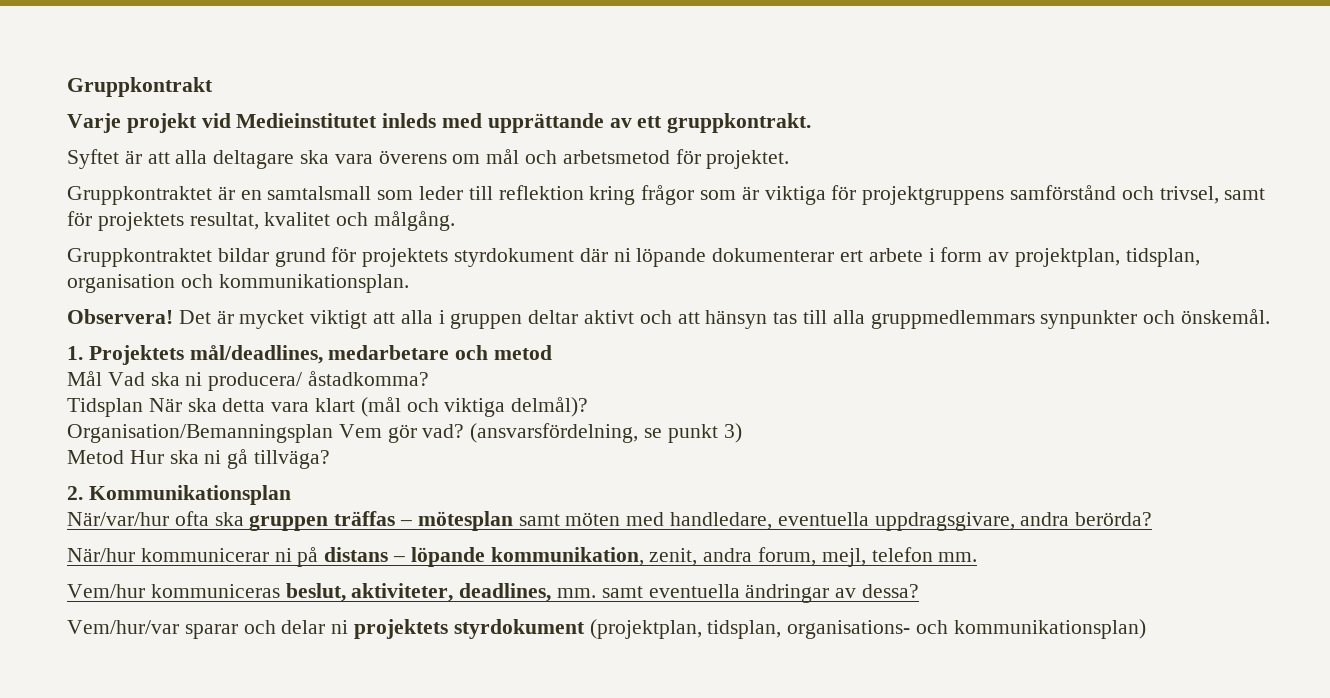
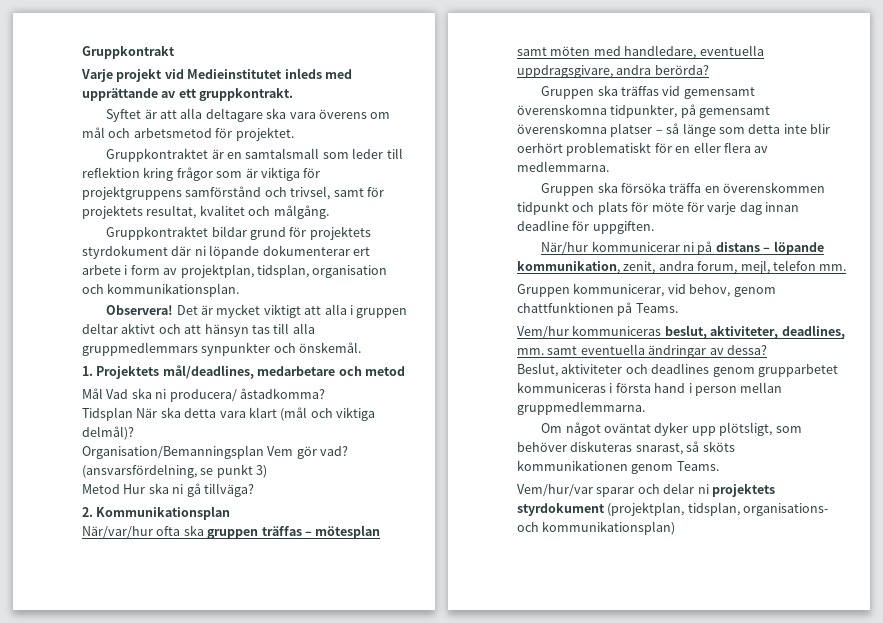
+ Gruppen ska träffas vid gemensamt överenskomna tidpunkter, på gemensamt överenskomna platser – så länge som detta inte blir oerhört problematiskt för en eller flera av medlemmarna.
+ Gruppen ska försöka träffa en överenskommen tidpunkt och plats för möte för varje dag innan deadline för uppgiften.
+ Gruppen kommunicerar, vid behov, genom chattfunktionen på Teams.
+ Beslut, aktiviteter och deadlines genom grupparbetet kommuniceras i första hand i person mellan gruppmedlemmarna.
+ Om något oväntat dyker upp plötsligt, som behöver diskuteras snarast, så sköts kommunikationen genom Teams.

